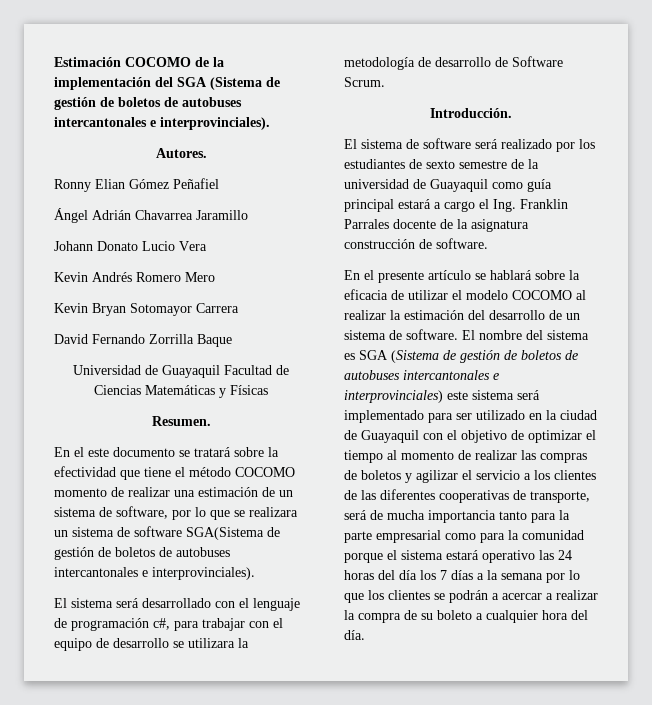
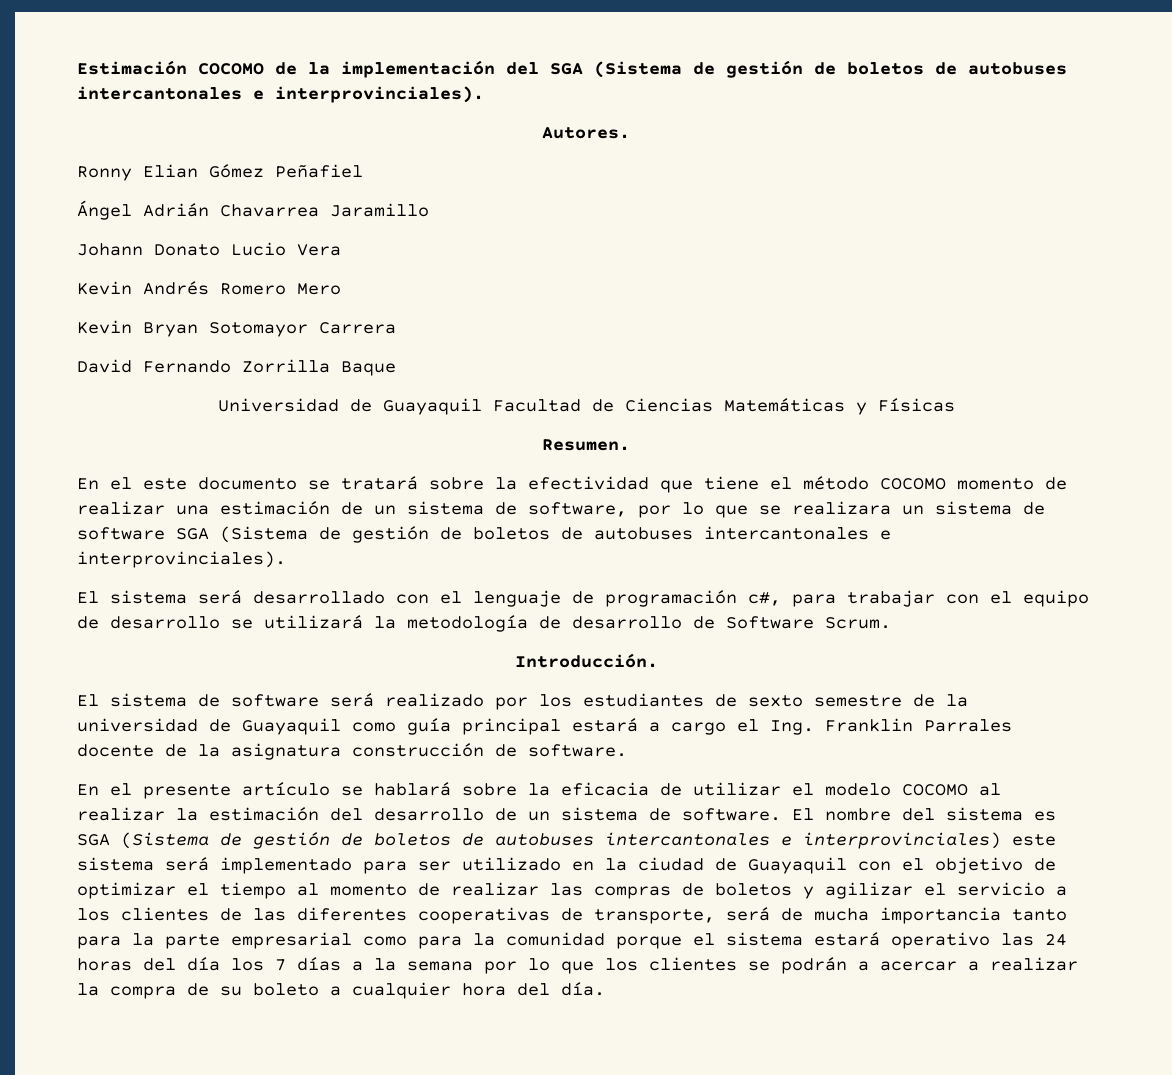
- En el este documento se tratará sobre la efectividad que tiene el método COCOMO momento de realizar una estimación de un sistema de software, por lo que se realizara un sistema de software SGA(Sistema de gestión de boletos de autobuses intercantonales e interprovinciales).
+ En el este documento se tratará sobre la efectividad que tiene el método COCOMO momento de realizar una estimación de un sistema de software, por lo que se realizara un sistema de software SGA (Sistema de gestión de boletos de autobuses intercantonales e interprovinciales).
- El sistema será desarrollado con el lenguaje de programación c#, para trabajar con el equipo de desarrollo se utilizara la metodología de desarrollo de Software Scrum.
+ El sistema será desarrollado con el lenguaje de programación c#, para trabajar con el equipo de desarrollo se utilizará la metodología de desarrollo de Software Scrum.

